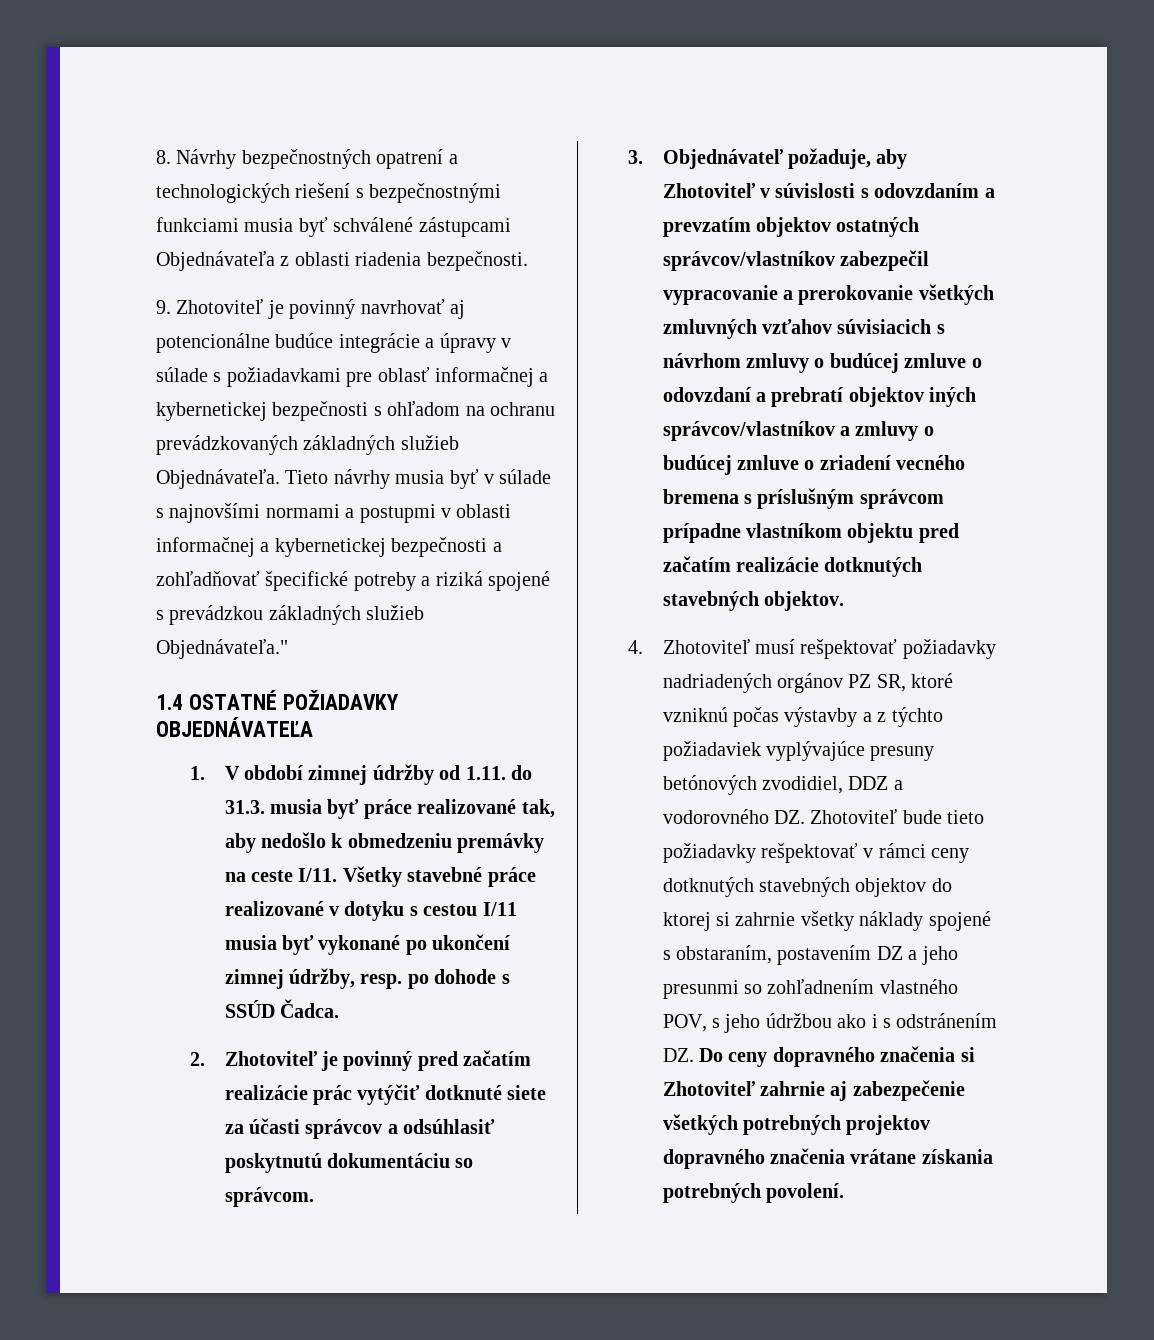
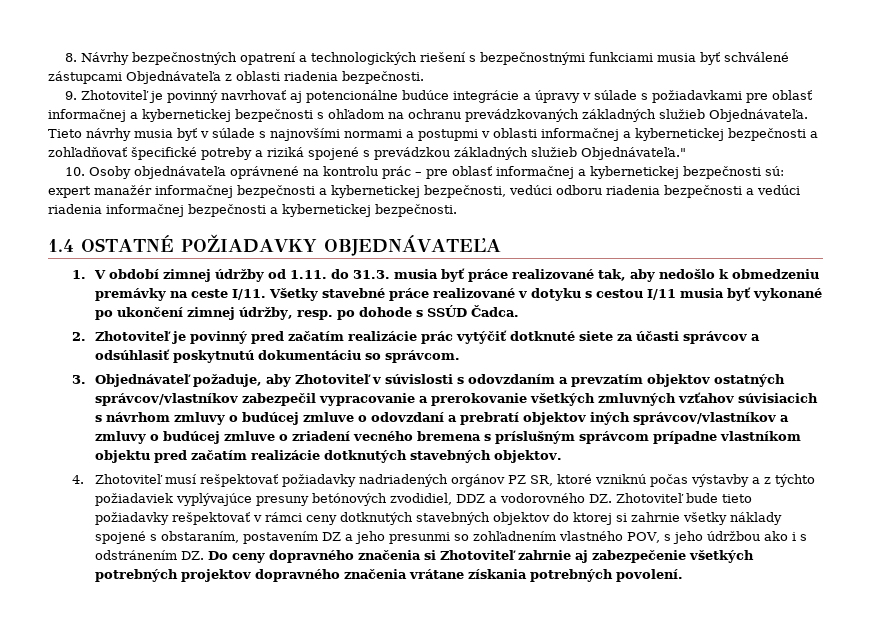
+ 10. Osoby objednávateľa oprávnené na kontrolu prác – pre oblasť informačnej a kybernetickej bezpečnosti sú: expert manažér informačnej bezpečnosti a kybernetickej bezpečnosti, vedúci odboru riadenia bezpečnosti a vedúci riadenia informačnej bezpečnosti a kybernetickej bezpečnosti.

